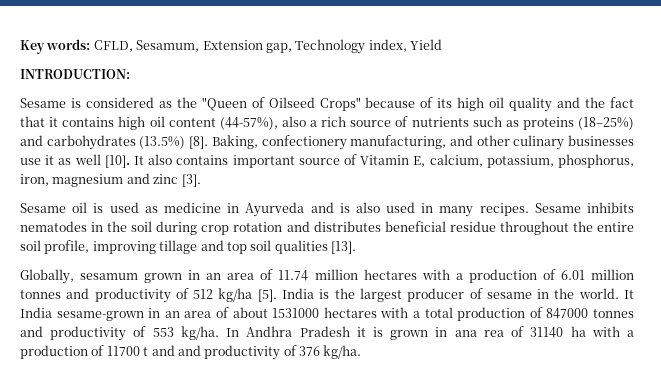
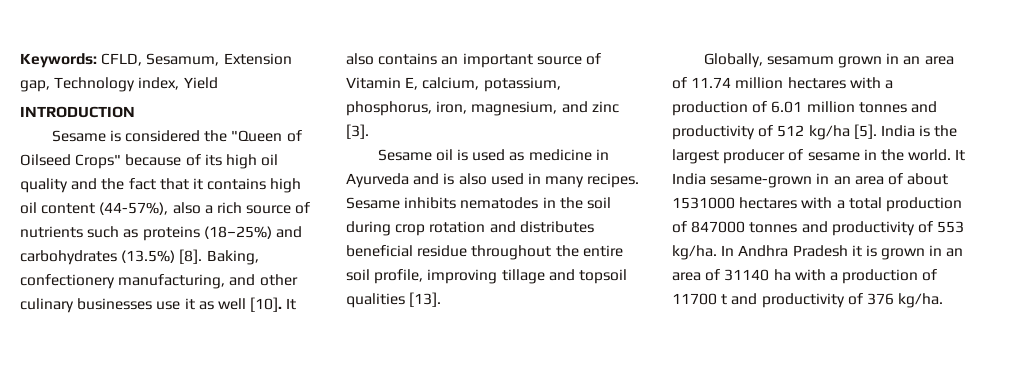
- Key words: CFLD, Sesamum, Extension gap, Technology index, Yield
+ Keywords: CFLD, Sesamum, Extension gap, Technology index, Yield
- INTRODUCTION:
+ INTRODUCTION
- Sesame is considered as the "Queen of Oilseed Crops" because of its high oil quality and the fact that it contains high oil content (44-57%), also a rich source of nutrients such as proteins (18–25%) and carbohydrates (13.5%) [8].
+ Sesame is considered the "Queen of Oilseed Crops" because of its high oil quality and the fact that it contains high oil content (44-57%), also a rich source of nutrients such as proteins (18–25%) and carbohydrates (13.5%) [8].
- It also contains important source of Vitamin E, calcium, potassium, phosphorus, iron, magnesium and zinc [3].
+ It also contains an important source of Vitamin E, calcium, potassium, phosphorus, iron, magnesium, and zinc [3].
- Sesame inhibits nematodes in the soil during crop rotation and distributes beneficial residue throughout the entire soil profile, improving tillage and top soil qualities [13].
+ Sesame inhibits nematodes in the soil during crop rotation and distributes beneficial residue throughout the entire soil profile, improving tillage and topsoil qualities [13].
- In Andhra Pradesh it is grown in ana rea of 31140 ha with a production of 11700 t and and productivity of 376 kg/ha.
+ In Andhra Pradesh it is grown in an area of 31140 ha with a production of 11700 t and productivity of 376 kg/ha.

